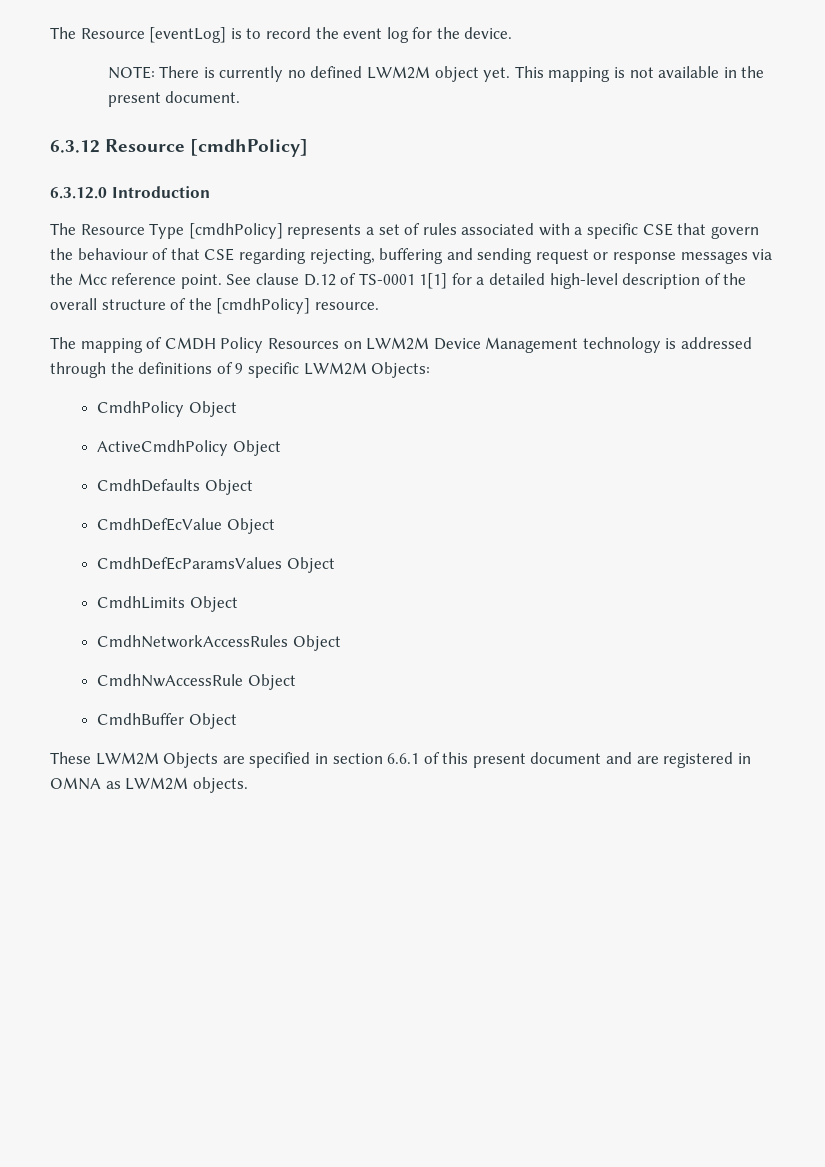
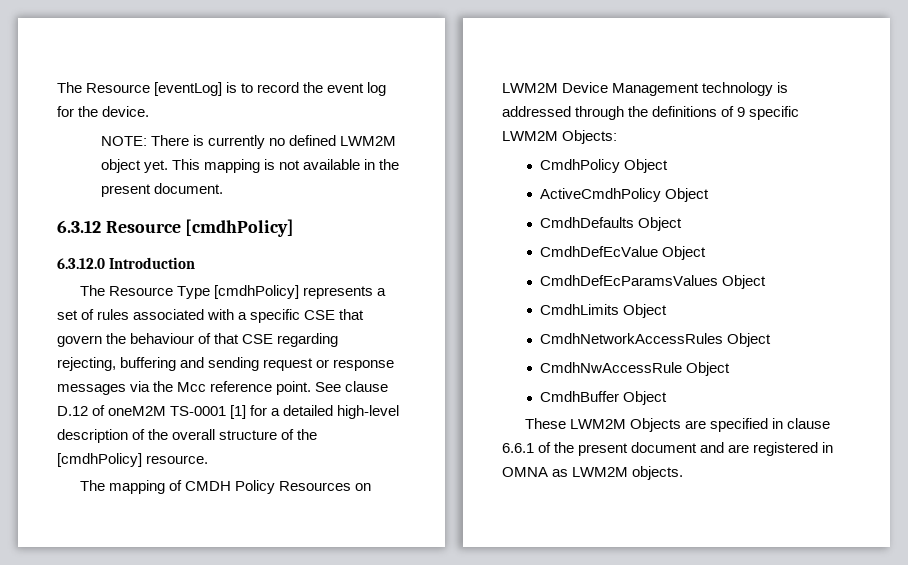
- See clause D.12 of TS-0001 1[1] for a detailed high-level description of the overall structure of the [cmdhPolicy] resource.
+ See clause D.12 of oneM2M TS-0001 [1] for a detailed high-level description of the overall structure of the [cmdhPolicy] resource.
- These LWM2M Objects are specified in section 6.6.1 of this present document and are registered in OMNA as LWM2M objects.
+ These LWM2M Objects are specified in clause 6.6.1 of the present document and are registered in OMNA as LWM2M objects.

